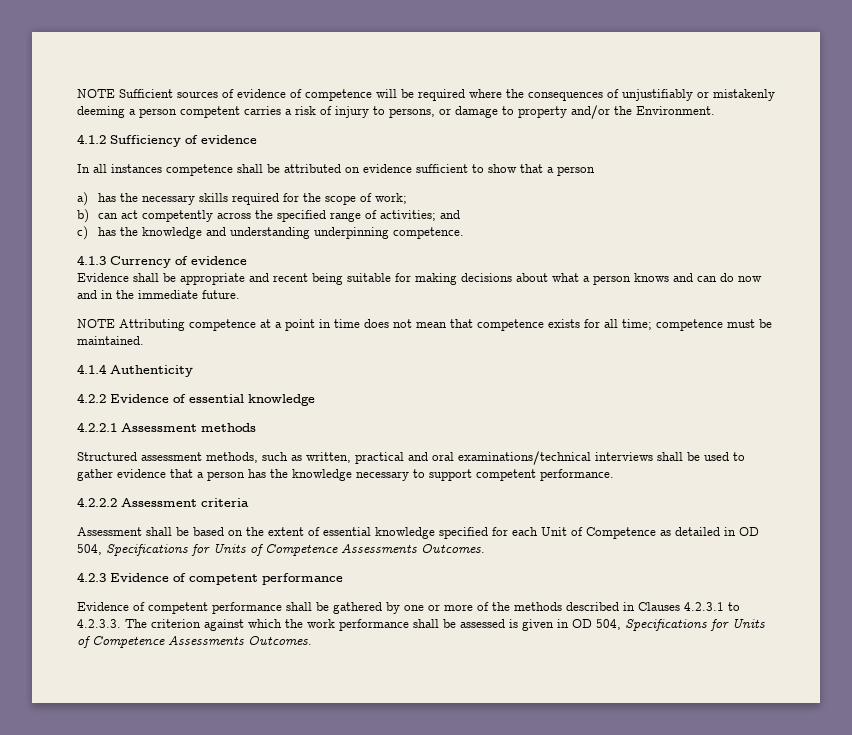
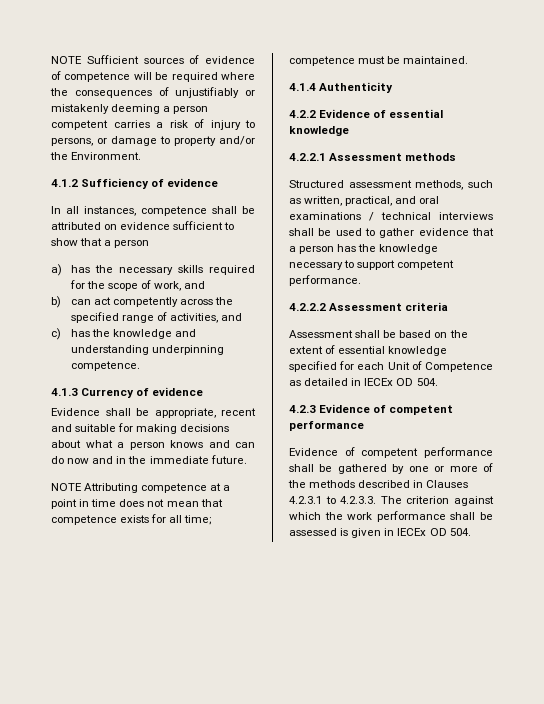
- In all instances competence shall be attributed on evidence sufficient to show that a person
+ In all instances, competence shall be attributed on evidence sufficient to show that a person
- a) has the necessary skills required for the scope of work;
+ a) has the necessary skills required for the scope of work, and
- b) can act competently across the specified range of activities; and
+ b) can act competently across the specified range of activities, and
- Evidence shall be appropriate and recent being suitable for making decisions about what a person knows and can do now and in the immediate future.
+ Evidence shall be appropriate, recent and suitable for making decisions about what a person knows and can do now and in the immediate future.
- Structured assessment methods, such as written, practical and oral examinations/technical interviews shall be used to gather evidence that a person has the knowledge necessary to support competent performance.
+ Structured assessment methods, such as written, practical, and oral examinations / technical interviews shall be used to gather evidence that a person has the knowledge necessary to support competent performance.
- Assessment shall be based on the extent of essential knowledge specified for each Unit of Competence as detailed in OD 504, Specifications for Units of Competence Assessments Outcomes.
+ Assessment shall be based on the extent of essential knowledge specified for each Unit of Competence as detailed in IECEx OD 504.
- Evidence of competent performance shall be gathered by one or more of the methods described in Clauses 4.2.3.1 to 4.2.3.3. The criterion against which the work performance shall be assessed is given in OD 504, Specifications for Units of Competence Assessments Outcomes.
+ Evidence of competent performance shall be gathered by one or more of the methods described in Clauses 4.2.3.1 to 4.2.3.3. The criterion against which the work performance shall be assessed is given in IECEx OD 504.

